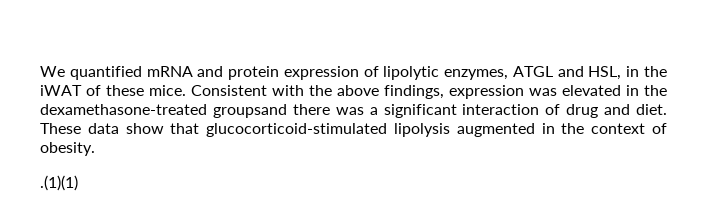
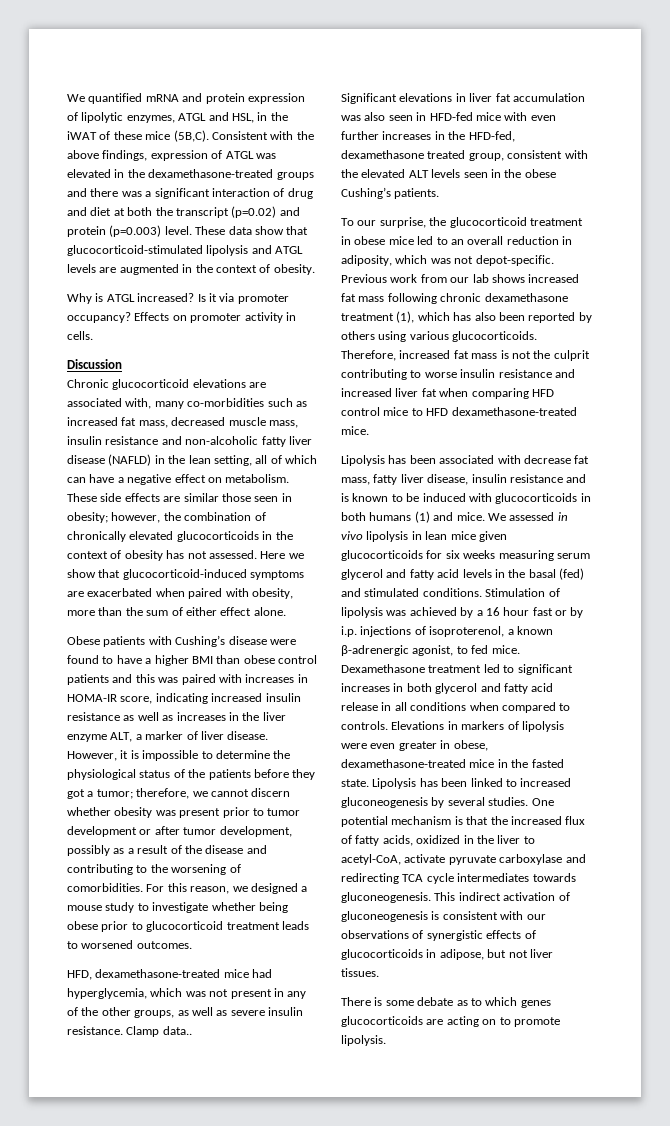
- We quantified mRNA and protein expression of lipolytic enzymes, ATGL and HSL, in the iWAT of these mice.
+ We quantified mRNA and protein expression of lipolytic enzymes, ATGL and HSL, in the iWAT of these mice (5B,C).
- Consistent with the above findings, expression was elevated in the dexamethasone-treated groupsand there was a significant interaction of drug and diet.
+ Consistent with the above findings, expression of ATGL was elevated in the dexamethasone-treated groups and there was a significant interaction of drug and diet at both the transcript (p=0.02) and protein (p=0.003) level.
- These data show that glucocorticoid-stimulated lipolysis augmented in the context of obesity.
+ These data show that glucocorticoid-stimulated lipolysis and ATGL levels are augmented in the context of obesity.
- .(1)(1)
+ Why is ATGL increased? Is it via promoter occupancy? Effects on promoter activity in cells.
+ Discussion
+ Chronic glucocorticoid elevations are associated with, many co-morbidities such as increased fat mass, decreased muscle mass, insulin resistance and non-alcoholic fatty liver disease (NAFLD) in the lean setting, all of which can have a negative effect on metabolism. These side effects are similar those seen in obesity; however, the combination of chronically elevated glucocorticoids in the context of obesity has not assessed. Here we show that glucocorticoid-induced symptoms are exacerbated when paired with obesity, more than the sum of either effect alone.
+ Obese patients with Cushing’s disease were found to have a higher BMI than obese control patients and this was paired with increases in HOMA-IR score, indicating increased insulin resistance as well as increases in the liver enzyme ALT, a marker of liver disease. However, it is impossible to determine the physiological status of the patients before they got a tumor; therefore, we cannot discern whether obesity was present prior to tumor development or after tumor development, possibly as a result of the disease and contributing to the worsening of comorbidities. For this reason, we designed a mouse study to investigate whether being obese prior to glucocorticoid treatment leads to worsened outcomes.
+ HFD, dexamethasone-treated mice had hyperglycemia, which was not present in any of the other groups, as well as severe insulin resistance. Clamp data..
+ Significant elevations in liver fat accumulation was also seen in HFD-fed mice with even further increases in the HFD-fed, dexamethasone treated group, consistent with the elevated ALT levels seen in the obese Cushing’s patients.
+ To our surprise, the glucocorticoid treatment in obese mice led to an overall reduction in adiposity, which was not depot-specific. Previous work from our lab shows increased fat mass following chronic dexamethasone treatment (1), which has also been reported by others using various glucocorticoids. Therefore, increased fat mass is not the culprit contributing to worse insulin resistance and increased liver fat when comparing HFD control mice to HFD dexamethasone-treated mice.
+ Lipolysis has been associated with decrease fat mass, fatty liver disease, insulin resistance and is known to be induced with glucocorticoids in both humans (1) and mice. We assessed in vivo lipolysis in lean mice given glucocorticoids for six weeks measuring serum glycerol and fatty acid levels in the basal (fed) and stimulated conditions. Stimulation of lipolysis was achieved by a 16 hour fast or by i.p. injections of isoproterenol, a known β-adrenergic agonist, to fed mice. Dexamethasone treatment led to significant increases in both glycerol and fatty acid release in all conditions when compared to controls. Elevations in markers of lipolysis were even greater in obese, dexamethasone-treated mice in the fasted state. Lipolysis has been linked to increased gluconeogenesis by several studies. One potential mechanism is that the increased flux of fatty acids, oxidized in the liver to acetyl-CoA, activate pyruvate carboxylase and redirecting TCA cycle intermediates towards gluconeogenesis. This indirect activation of gluconeogenesis is consistent with our observations of synergistic effects of glucocorticoids in adipose, but not liver tissues.
+ There is some debate as to which genes glucocorticoids are acting on to promote lipolysis.

